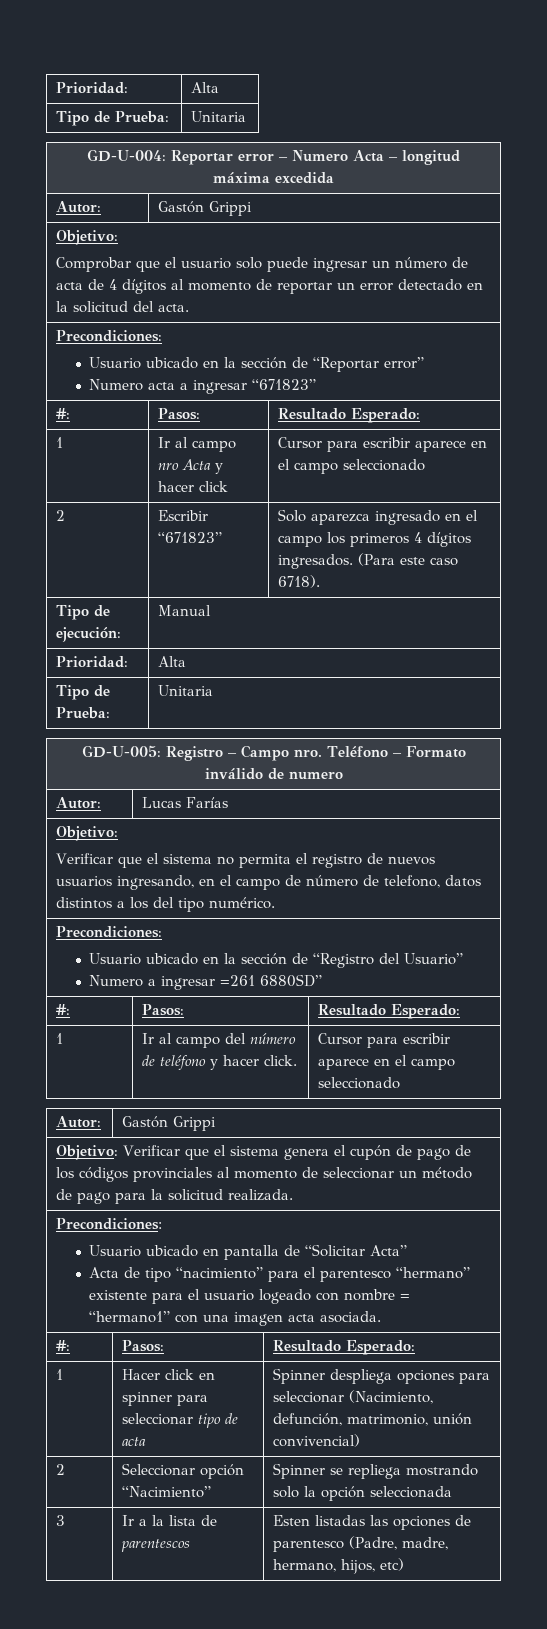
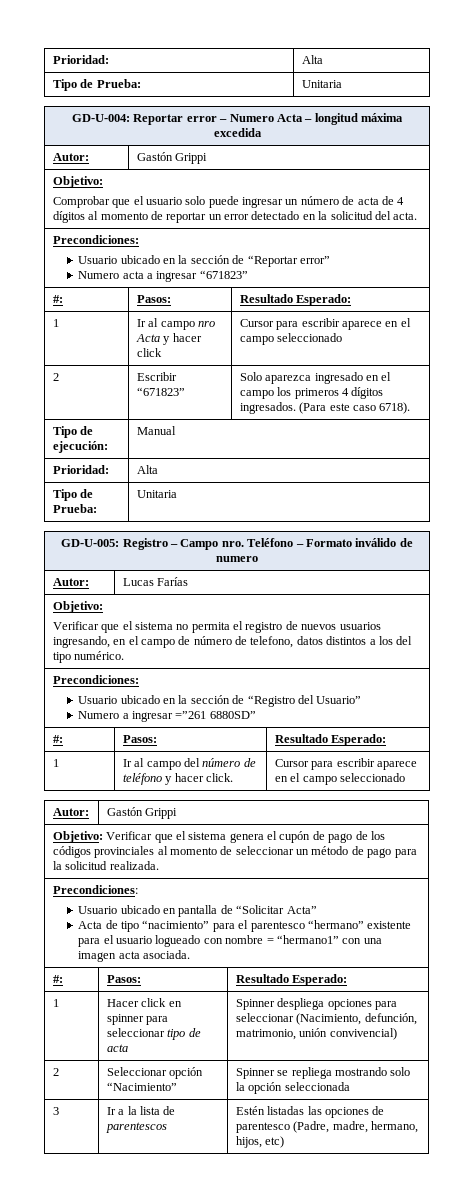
  Autor: | Lucas Farías
  Objetivo:
  Verificar que el sistema no permita el registro de nuevos usuarios ingresando, en el campo de número de telefono, datos distintos a los del tipo numérico.
  Precondiciones:
  Usuario ubicado en la sección de “Registro del Usuario”
- Numero a ingresar =261 6880SD”
+ Numero a ingresar =”261 6880SD”
  Objetivo: Verificar que el sistema genera el cupón de pago de los códigos provinciales al momento de seleccionar un método de pago para la solicitud realizada.
  Precondiciones:
  Usuario ubicado en pantalla de “Solicitar Acta”
- Acta de tipo “nacimiento” para el parentesco “hermano” existente para el usuario logeado con nombre = “hermano1” con una imagen acta asociada.
+ Acta de tipo “nacimiento” para el parentesco “hermano” existente para el usuario logueado con nombre = “hermano1” con una imagen acta asociada.
- 3 | Ir a la lista de parentescos | Esten listadas las opciones de parentesco (Padre, madre, hermano, hijos, etc)
+ 3 | Ir a la lista de parentescos | Estén listadas las opciones de parentesco (Padre, madre, hermano, hijos, etc)

